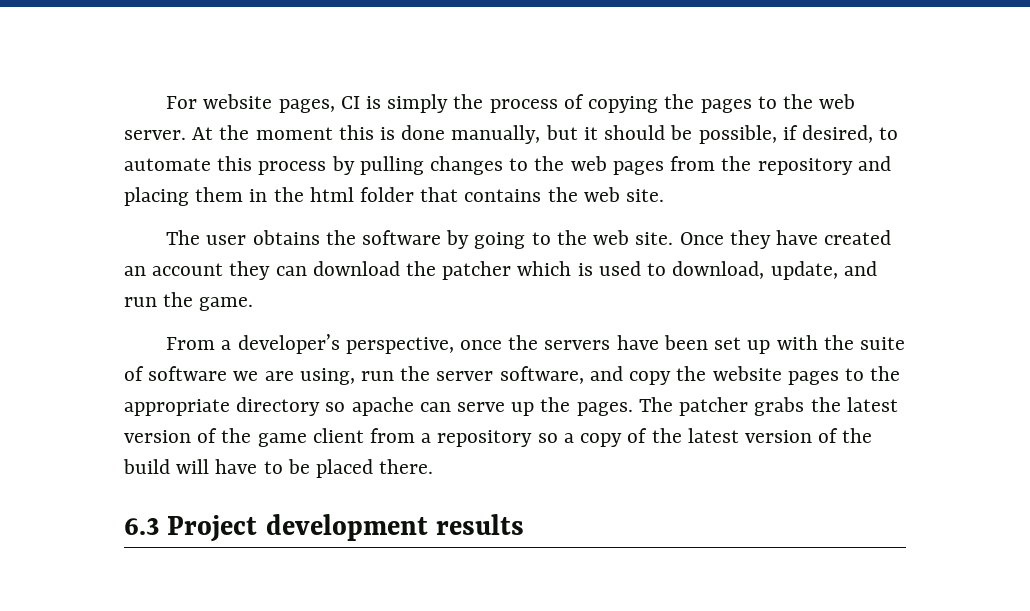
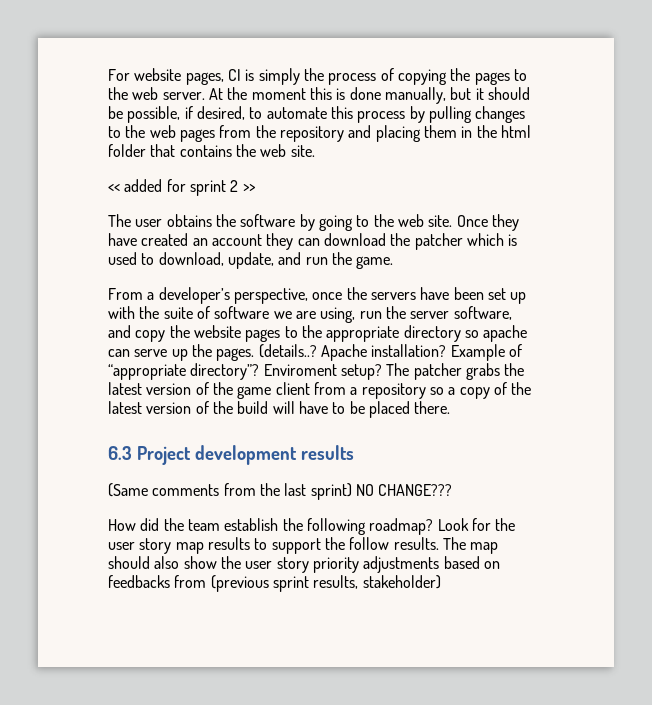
+ << added for sprint 2 >>
+ (details..? Apache installation? Example of “appropriate directory”? Enviroment setup?
+ (Same comments from the last sprint) NO CHANGE???
+ How did the team establish the following roadmap? Look for the user story map results to support the follow results. The map should also show the user story priority adjustments based on feedbacks from (previous sprint results, stakeholder)

